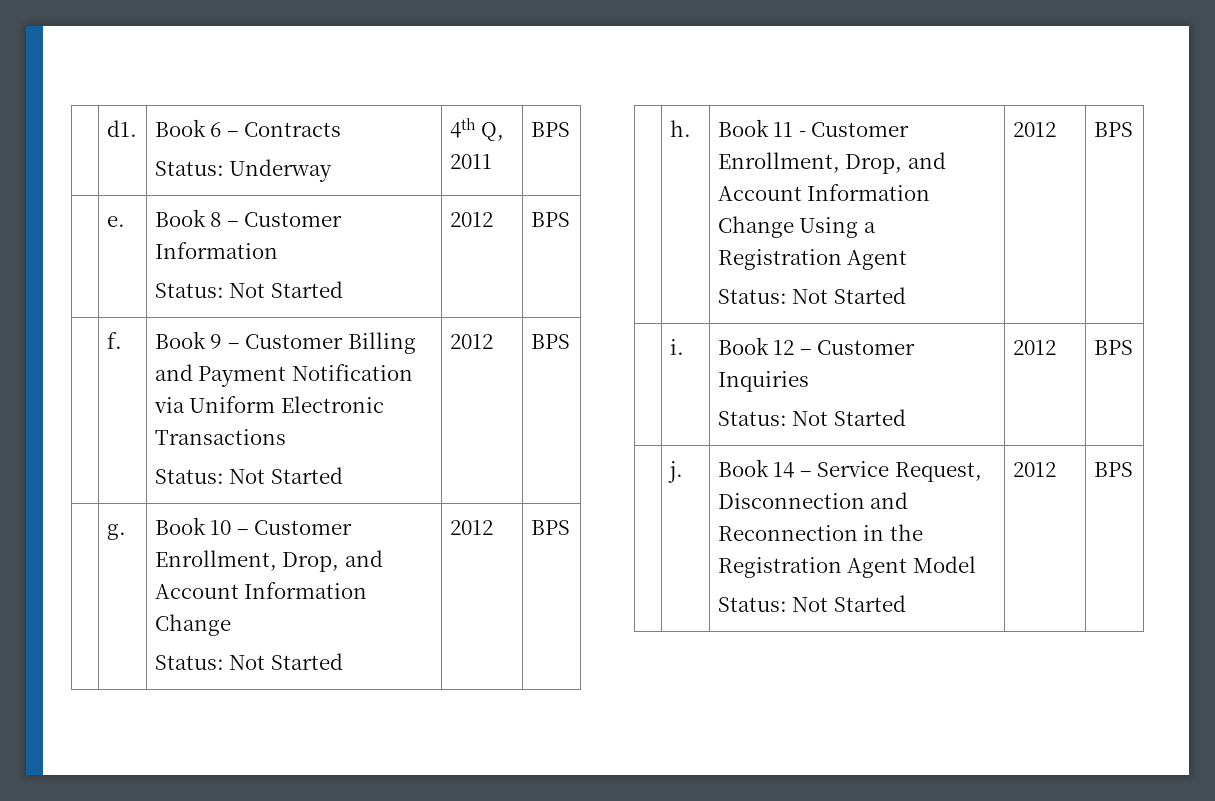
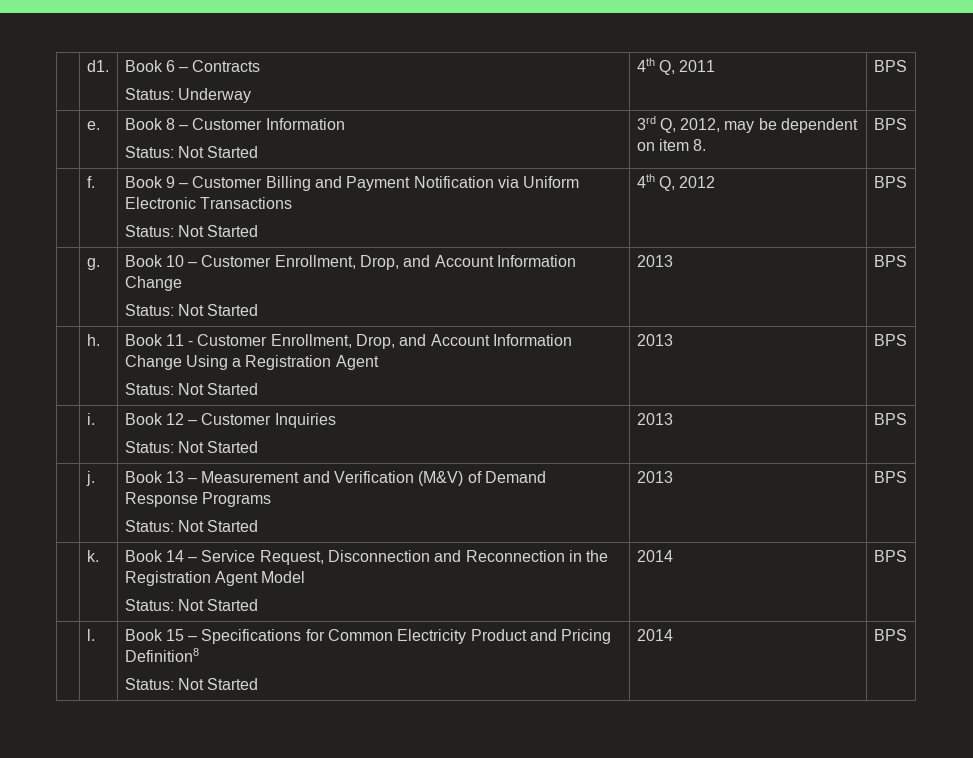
  | e. | Book 8 – Customer Information
- Status: Not Started | 2012 | BPS
+ Status: Not Started | 3rd Q, 2012, may be dependent on item 8. | BPS
  | f. | Book 9 – Customer Billing and Payment Notification via Uniform Electronic Transactions
- Status: Not Started | 2012 | BPS
+ Status: Not Started | 4th Q, 2012 | BPS
  | g. | Book 10 – Customer Enrollment, Drop, and Account Information Change
- Status: Not Started | 2012 | BPS
+ Status: Not Started | 2013 | BPS
  | h. | Book 11 - Customer Enrollment, Drop, and Account Information Change Using a Registration Agent
- Status: Not Started | 2012 | BPS
+ Status: Not Started | 2013 | BPS
  | i. | Book 12 – Customer Inquiries
- Status: Not Started | 2012 | BPS
+ Status: Not Started | 2013 | BPS
- | j. | Book 14 – Service Request, Disconnection and Reconnection in the Registration Agent Model
- Status: Not Started | 2012 | BPS
+ | j. | Book 13 – Measurement and Verification (M&V) of Demand Response Programs
+ Status: Not Started | 2013 | BPS
+ | k. | Book 14 – Service Request, Disconnection and Reconnection in the Registration Agent Model
+ Status: Not Started | 2014 | BPS
+ | l. | Book 15 – Specifications for Common Electricity Product and Pricing Definition8
+ Status: Not Started | 2014 | BPS

